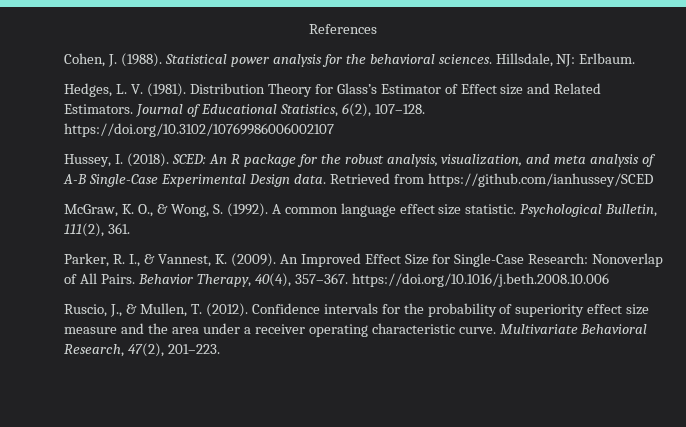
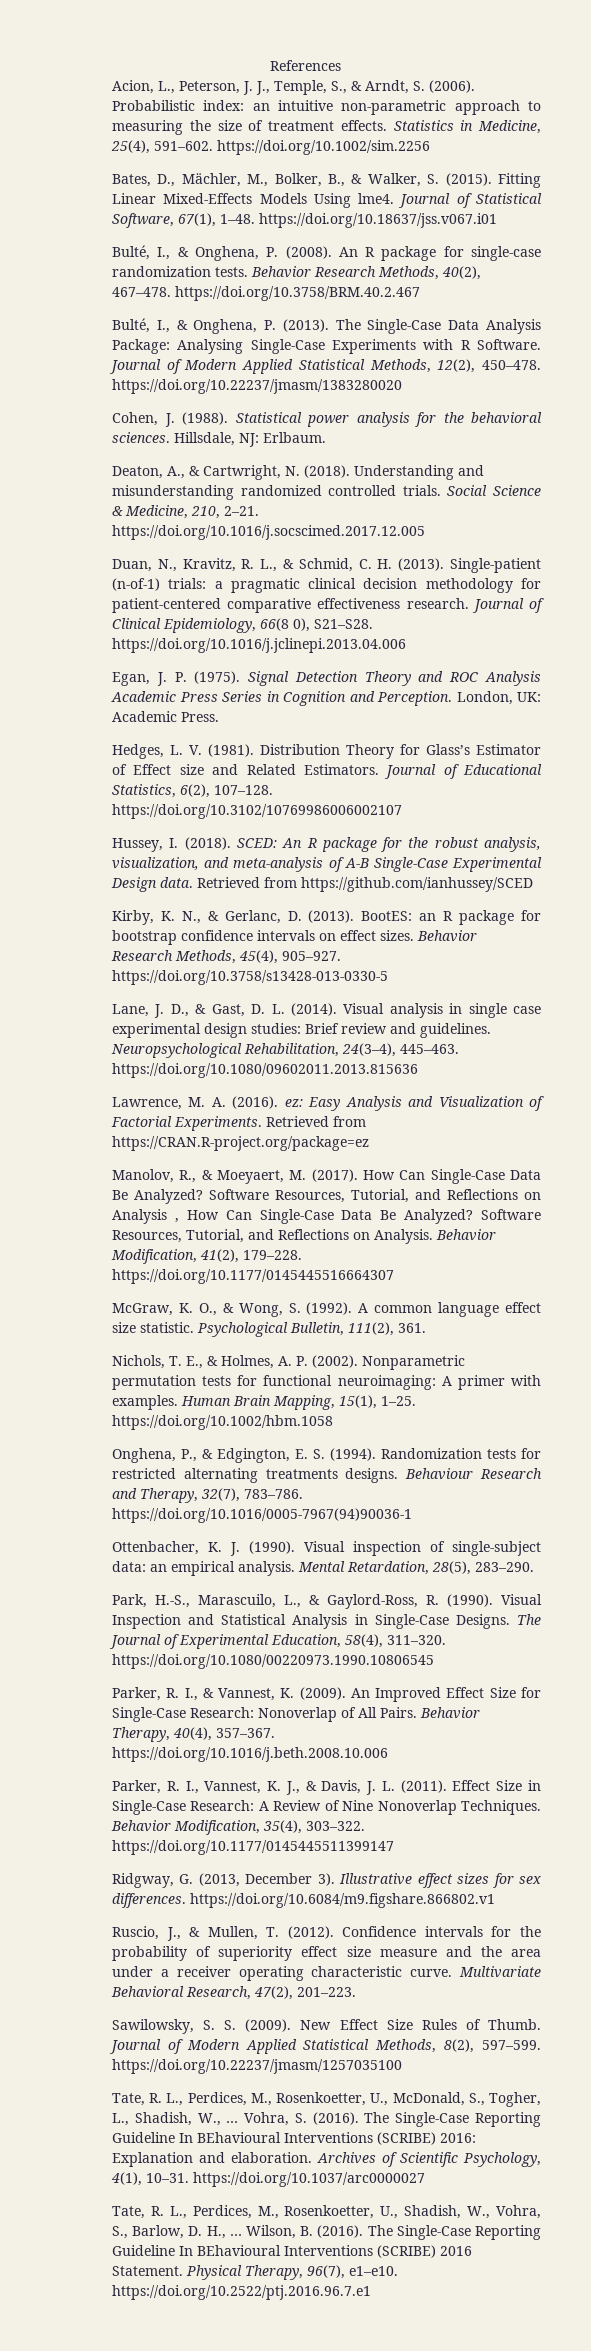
+ Acion, L., Peterson, J. J., Temple, S., & Arndt, S. (2006). Probabilistic index: an intuitive non-parametric approach to measuring the size of treatment effects. Statistics in Medicine, 25(4), 591–602. https://doi.org/10.1002/sim.2256
+ Bates, D., Mächler, M., Bolker, B., & Walker, S. (2015). Fitting Linear Mixed-Effects Models Using lme4. Journal of Statistical Software, 67(1), 1–48. https://doi.org/10.18637/jss.v067.i01
+ Bulté, I., & Onghena, P. (2008). An R package for single-case randomization tests. Behavior Research Methods, 40(2), 467–478. https://doi.org/10.3758/BRM.40.2.467
+ Bulté, I., & Onghena, P. (2013). The Single-Case Data Analysis Package: Analysing Single-Case Experiments with R Software. Journal of Modern Applied Statistical Methods, 12(2), 450–478. https://doi.org/10.22237/jmasm/1383280020
+ Deaton, A., & Cartwright, N. (2018). Understanding and misunderstanding randomized controlled trials. Social Science & Medicine, 210, 2–21. https://doi.org/10.1016/j.socscimed.2017.12.005
+ Duan, N., Kravitz, R. L., & Schmid, C. H. (2013). Single-patient (n-of-1) trials: a pragmatic clinical decision methodology for patient-centered comparative effectiveness research. Journal of Clinical Epidemiology, 66(8 0), S21–S28. https://doi.org/10.1016/j.jclinepi.2013.04.006
+ Egan, J. P. (1975). Signal Detection Theory and ROC Analysis Academic Press Series in Cognition and Perception. London, UK: Academic Press.
- SCED: An R package for the robust analysis, visualization, and meta analysis of A-B Single-Case Experimental Design data.
+ SCED: An R package for the robust analysis, visualization, and meta-analysis of A-B Single-Case Experimental Design data.
+ Kirby, K. N., & Gerlanc, D. (2013). BootES: an R package for bootstrap confidence intervals on effect sizes. Behavior Research Methods, 45(4), 905–927. https://doi.org/10.3758/s13428-013-0330-5
+ Lane, J. D., & Gast, D. L. (2014). Visual analysis in single case experimental design studies: Brief review and guidelines. Neuropsychological Rehabilitation, 24(3–4), 445–463. https://doi.org/10.1080/09602011.2013.815636
+ Lawrence, M. A. (2016). ez: Easy Analysis and Visualization of Factorial Experiments. Retrieved from https://CRAN.R-project.org/package=ez
+ Manolov, R., & Moeyaert, M. (2017). How Can Single-Case Data Be Analyzed? Software Resources, Tutorial, and Reflections on Analysis , How Can Single-Case Data Be Analyzed? Software Resources, Tutorial, and Reflections on Analysis. Behavior Modification, 41(2), 179–228. https://doi.org/10.1177/0145445516664307
+ Nichols, T. E., & Holmes, A. P. (2002). Nonparametric permutation tests for functional neuroimaging: A primer with examples. Human Brain Mapping, 15(1), 1–25. https://doi.org/10.1002/hbm.1058
+ Onghena, P., & Edgington, E. S. (1994). Randomization tests for restricted alternating treatments designs. Behaviour Research and Therapy, 32(7), 783–786. https://doi.org/10.1016/0005-7967(94)90036-1
+ Ottenbacher, K. J. (1990). Visual inspection of single-subject data: an empirical analysis. Mental Retardation, 28(5), 283–290.
+ Park, H.-S., Marascuilo, L., & Gaylord-Ross, R. (1990). Visual Inspection and Statistical Analysis in Single-Case Designs. The Journal of Experimental Education, 58(4), 311–320. https://doi.org/10.1080/00220973.1990.10806545
+ Parker, R. I., Vannest, K. J., & Davis, J. L. (2011). Effect Size in Single-Case Research: A Review of Nine Nonoverlap Techniques. Behavior Modification, 35(4), 303–322. https://doi.org/10.1177/0145445511399147
+ Ridgway, G. (2013, December 3). Illustrative effect sizes for sex differences. https://doi.org/10.6084/m9.figshare.866802.v1
+ Sawilowsky, S. S. (2009). New Effect Size Rules of Thumb. Journal of Modern Applied Statistical Methods, 8(2), 597–599. https://doi.org/10.22237/jmasm/1257035100
+ Tate, R. L., Perdices, M., Rosenkoetter, U., McDonald, S., Togher, L., Shadish, W., … Vohra, S. (2016). The Single-Case Reporting Guideline In BEhavioural Interventions (SCRIBE) 2016: Explanation and elaboration. Archives of Scientific Psychology, 4(1), 10–31. https://doi.org/10.1037/arc0000027
+ Tate, R. L., Perdices, M., Rosenkoetter, U., Shadish, W., Vohra, S., Barlow, D. H., … Wilson, B. (2016). The Single-Case Reporting Guideline In BEhavioural Interventions (SCRIBE) 2016 Statement. Physical Therapy, 96(7), e1–e10. https://doi.org/10.2522/ptj.2016.96.7.e1

